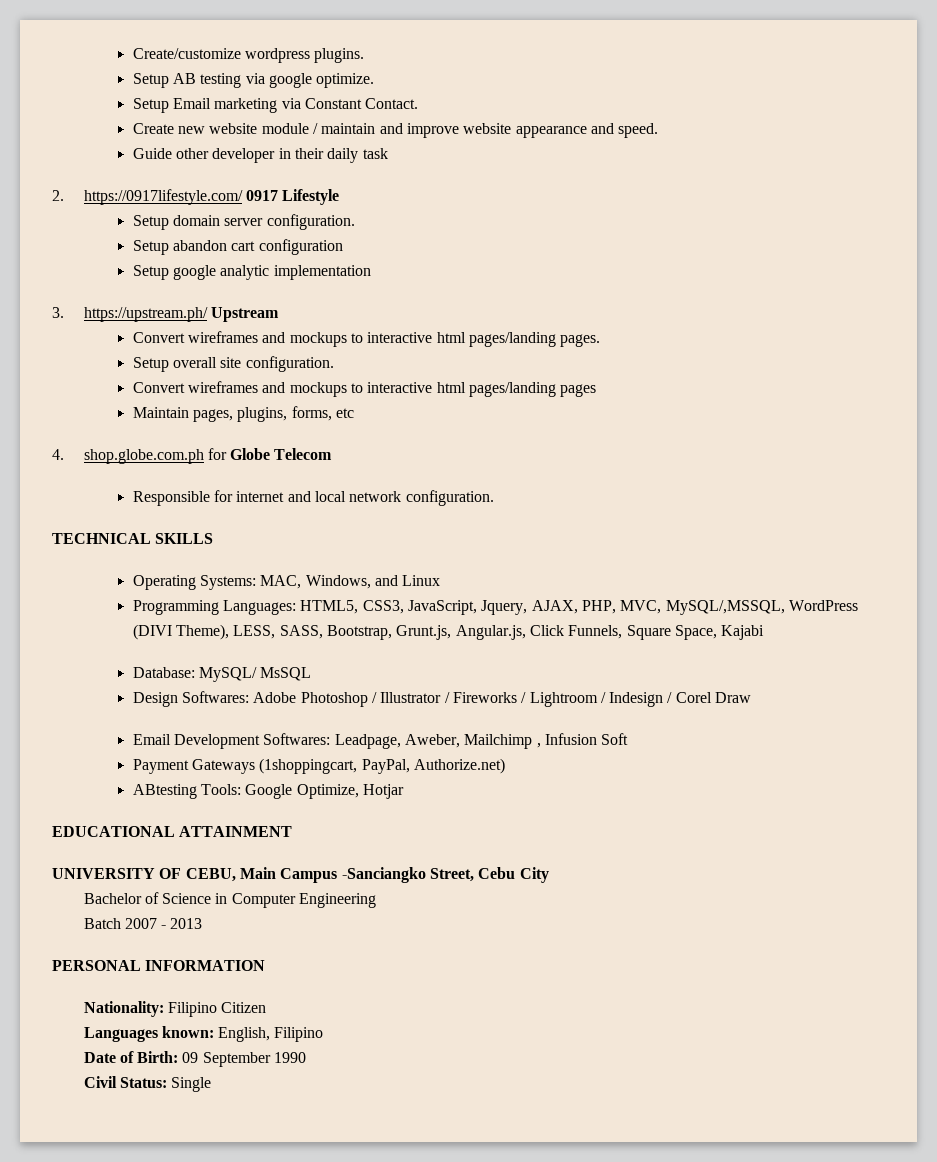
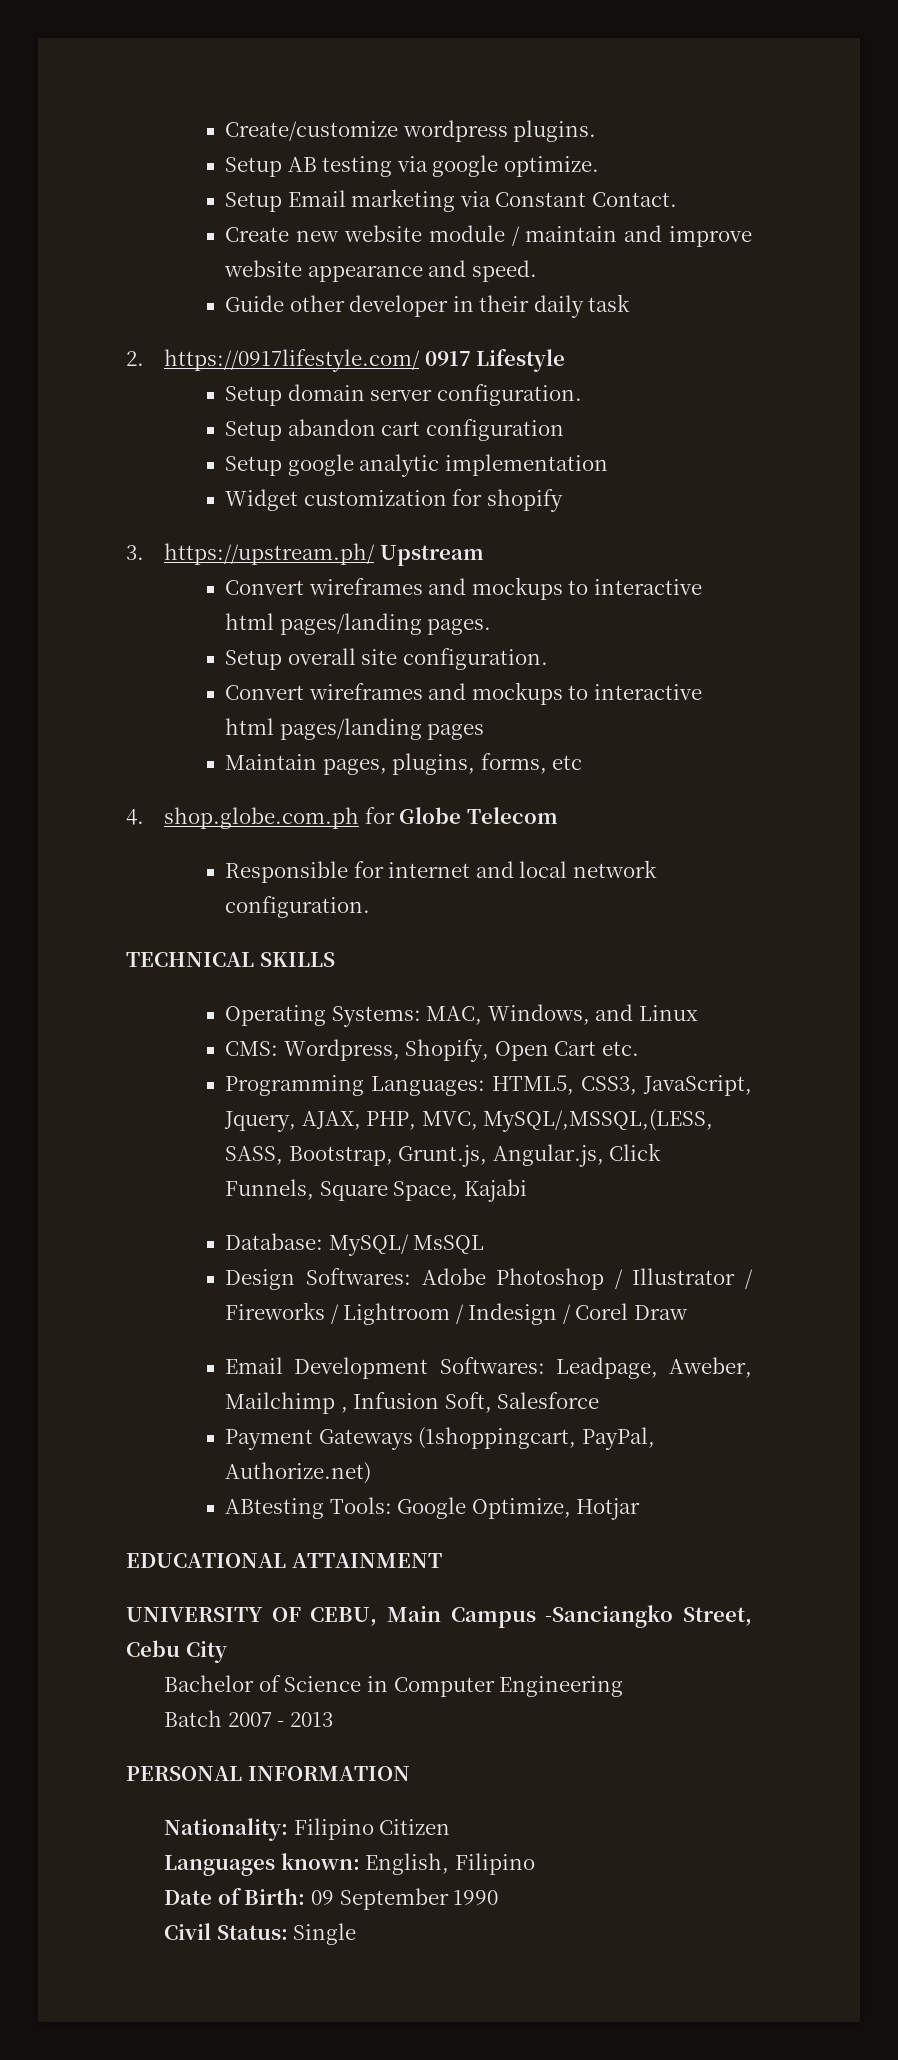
+ Widget customization for shopify
+ CMS: Wordpress, Shopify, Open Cart etc.
- Programming Languages: HTML5, CSS3, JavaScript, Jquery, AJAX, PHP, MVC, MySQL/,MSSQL, WordPress (DIVI Theme), LESS, SASS, Bootstrap, Grunt.js, Angular.js, Click Funnels, Square Space, Kajabi
+ Programming Languages: HTML5, CSS3, JavaScript, Jquery, AJAX, PHP, MVC, MySQL/,MSSQL,(LESS, SASS, Bootstrap, Grunt.js, Angular.js, Click Funnels, Square Space, Kajabi
- Email Development Softwares: Leadpage, Aweber, Mailchimp , Infusion Soft
+ Email Development Softwares: Leadpage, Aweber, Mailchimp , Infusion Soft, Salesforce

